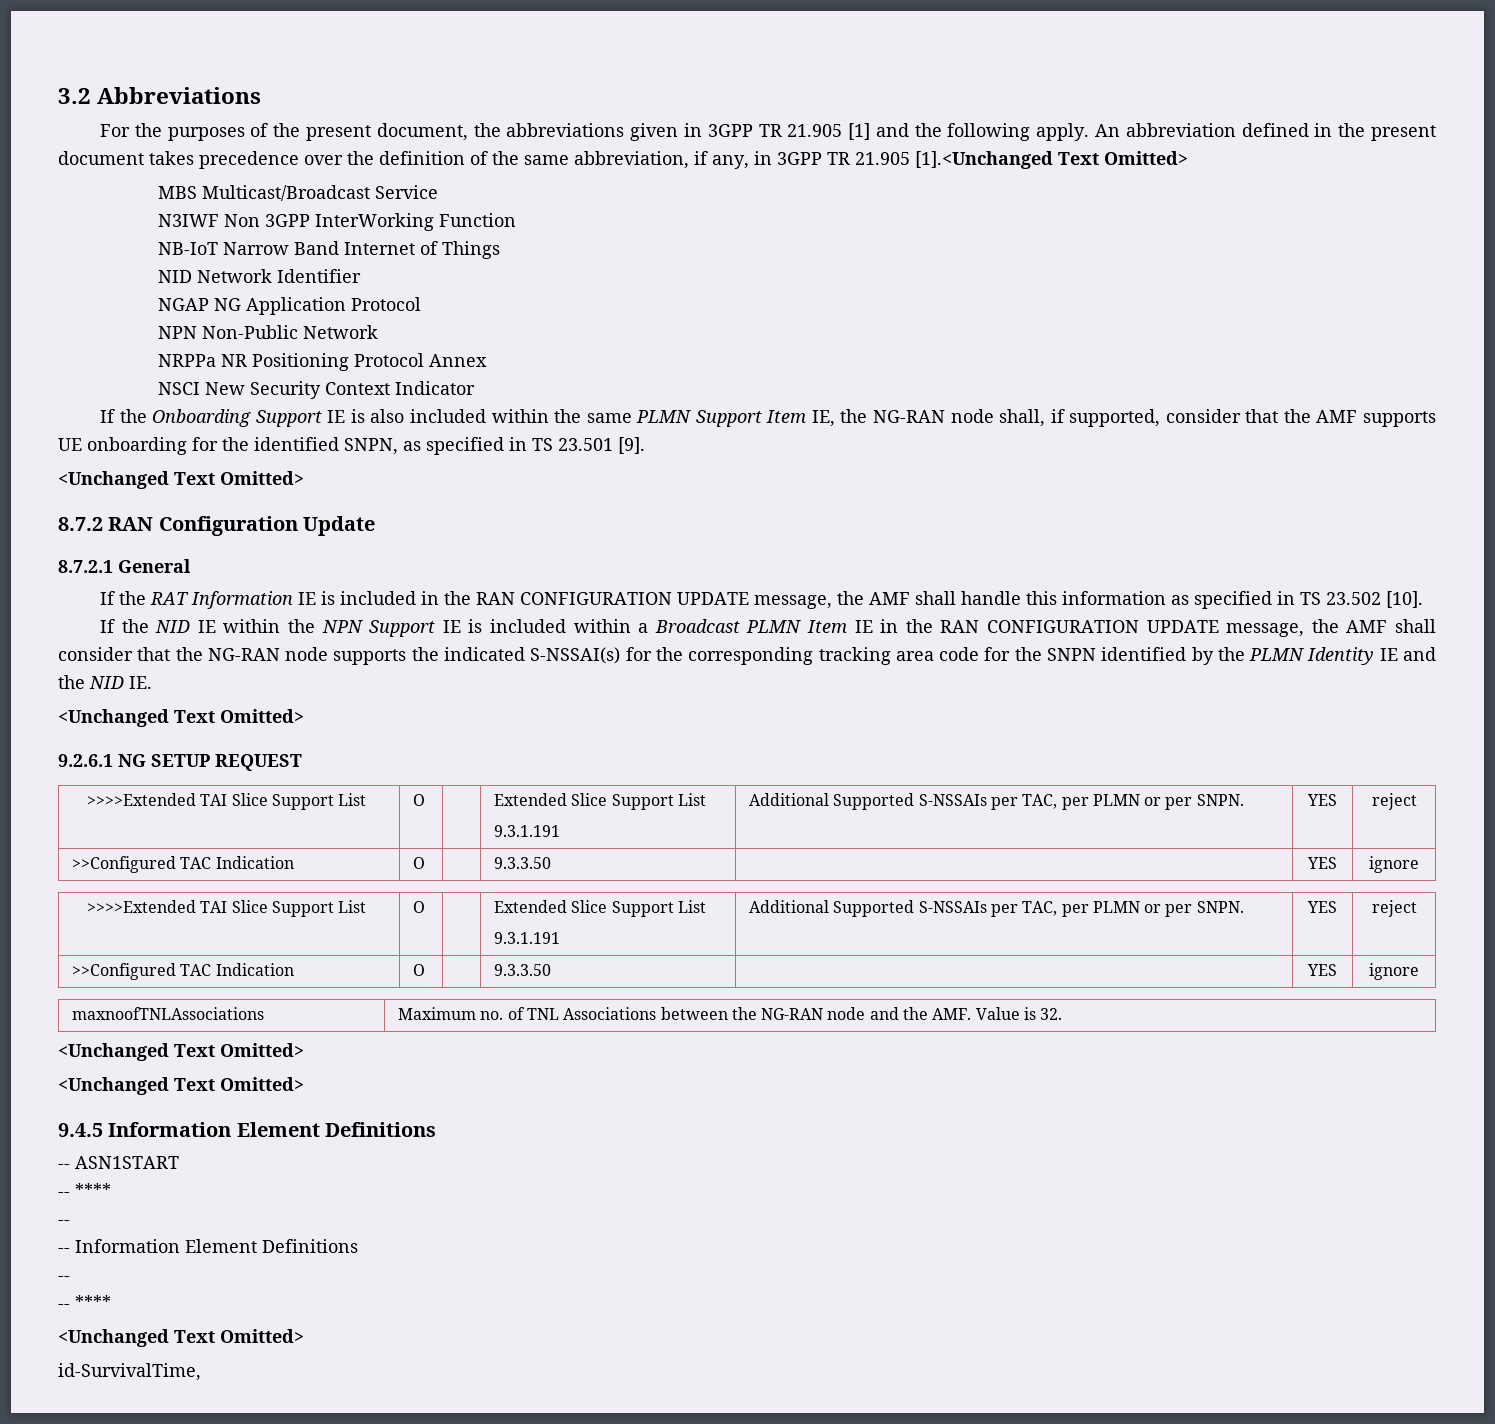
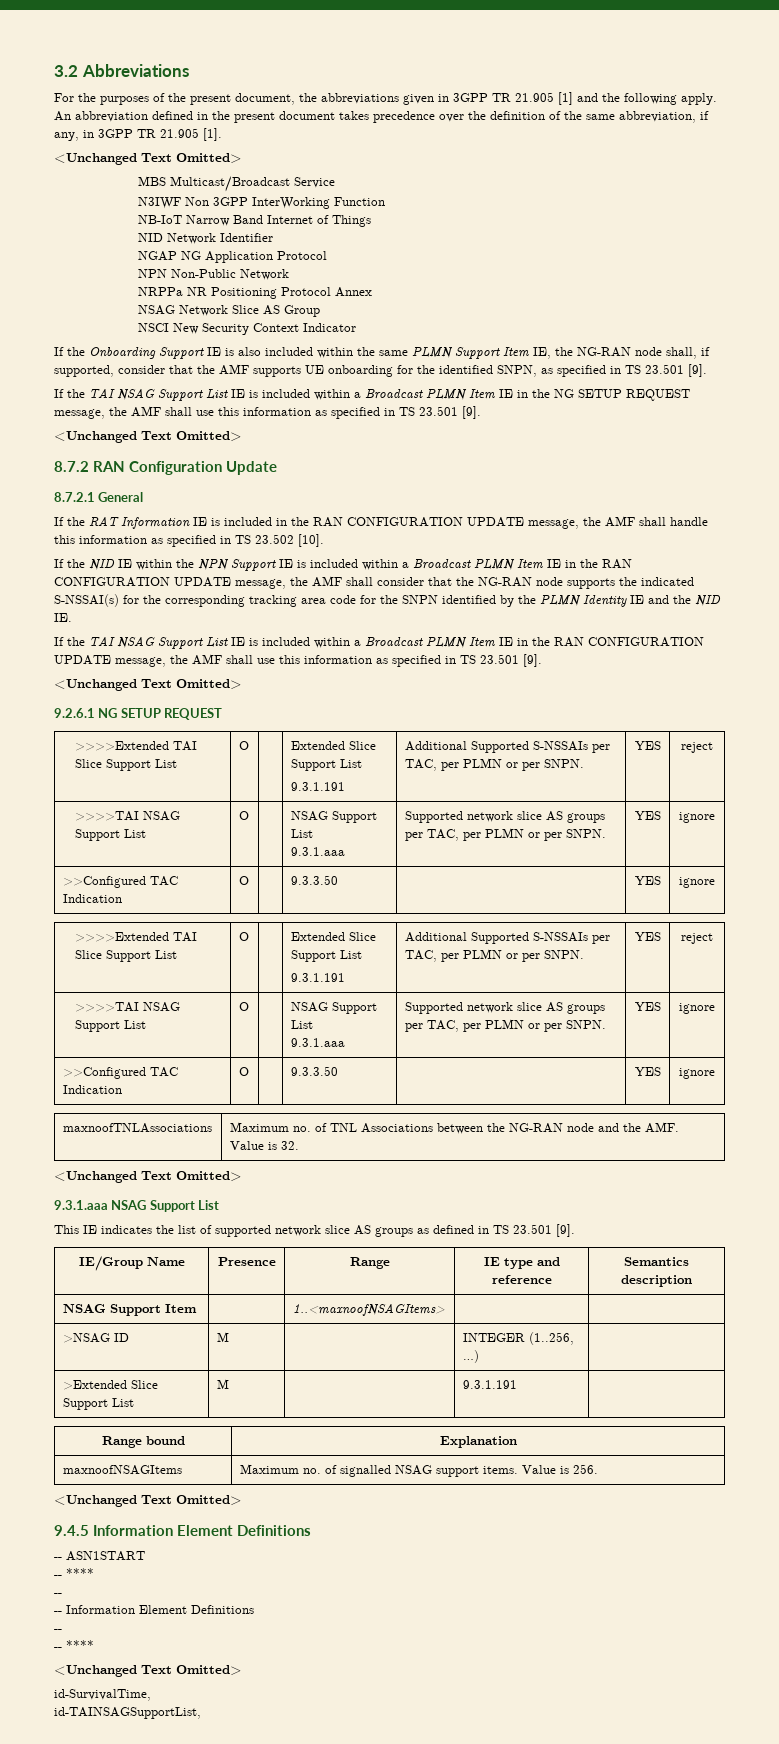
- An abbreviation defined in the present document takes precedence over the definition of the same abbreviation, if any, in 3GPP TR 21.905 [1].<Unchanged Text Omitted>
+ An abbreviation defined in the present document takes precedence over the definition of the same abbreviation, if any, in 3GPP TR 21.905 [1].
+ <Unchanged Text Omitted>
+ NSAG Network Slice AS Group
+ If the TAI NSAG Support List IE is included within a Broadcast PLMN Item IE in the NG SETUP REQUEST message, the AMF shall use this information as specified in TS 23.501 [9].
+ If the TAI NSAG Support List IE is included within a Broadcast PLMN Item IE in the RAN CONFIGURATION UPDATE message, the AMF shall use this information as specified in TS 23.501 [9].
  9.2.6.1 NG SETUP REQUEST
  >>>>Extended TAI Slice Support List | O | | Extended Slice Support List
  9.3.1.191 | Additional Supported S-NSSAIs per TAC, per PLMN or per SNPN. | YES | reject
+ >>>>TAI NSAG Support List | O | | NSAG Support List
+ 9.3.1.aaa | Supported network slice AS groups per TAC, per PLMN or per SNPN. | YES | ignore
  >>Configured TAC Indication | O | | 9.3.3.50 | | YES | ignore
  >>>>Extended TAI Slice Support List | O | | Extended Slice Support List
  9.3.1.191 | Additional Supported S-NSSAIs per TAC, per PLMN or per SNPN. | YES | reject
+ >>>>TAI NSAG Support List | O | | NSAG Support List
+ 9.3.1.aaa | Supported network slice AS groups per TAC, per PLMN or per SNPN. | YES | ignore
+ 9.3.1.aaa NSAG Support List
+ This IE indicates the list of supported network slice AS groups as defined in TS 23.501 [9].
+ IE/Group Name | Presence | Range | IE type and reference | Semantics description
+ NSAG Support Item | | 1..<maxnoofNSAGItems> | |
+ >NSAG ID | M | | INTEGER (1..256, …) |
+ >Extended Slice Support List | M | | 9.3.1.191 |
+ Range bound | Explanation
+ maxnoofNSAGItems | Maximum no. of signalled NSAG support items. Value is 256.
+ id-TAINSAGSupportList,

